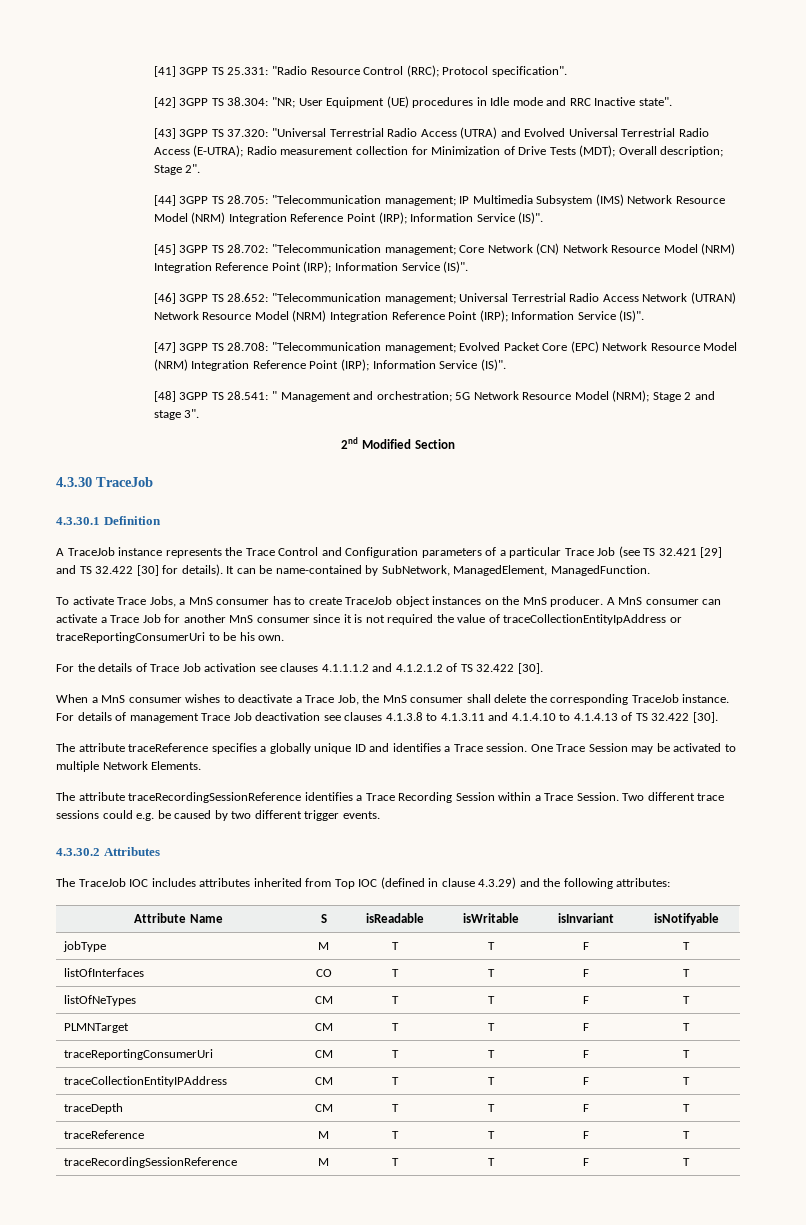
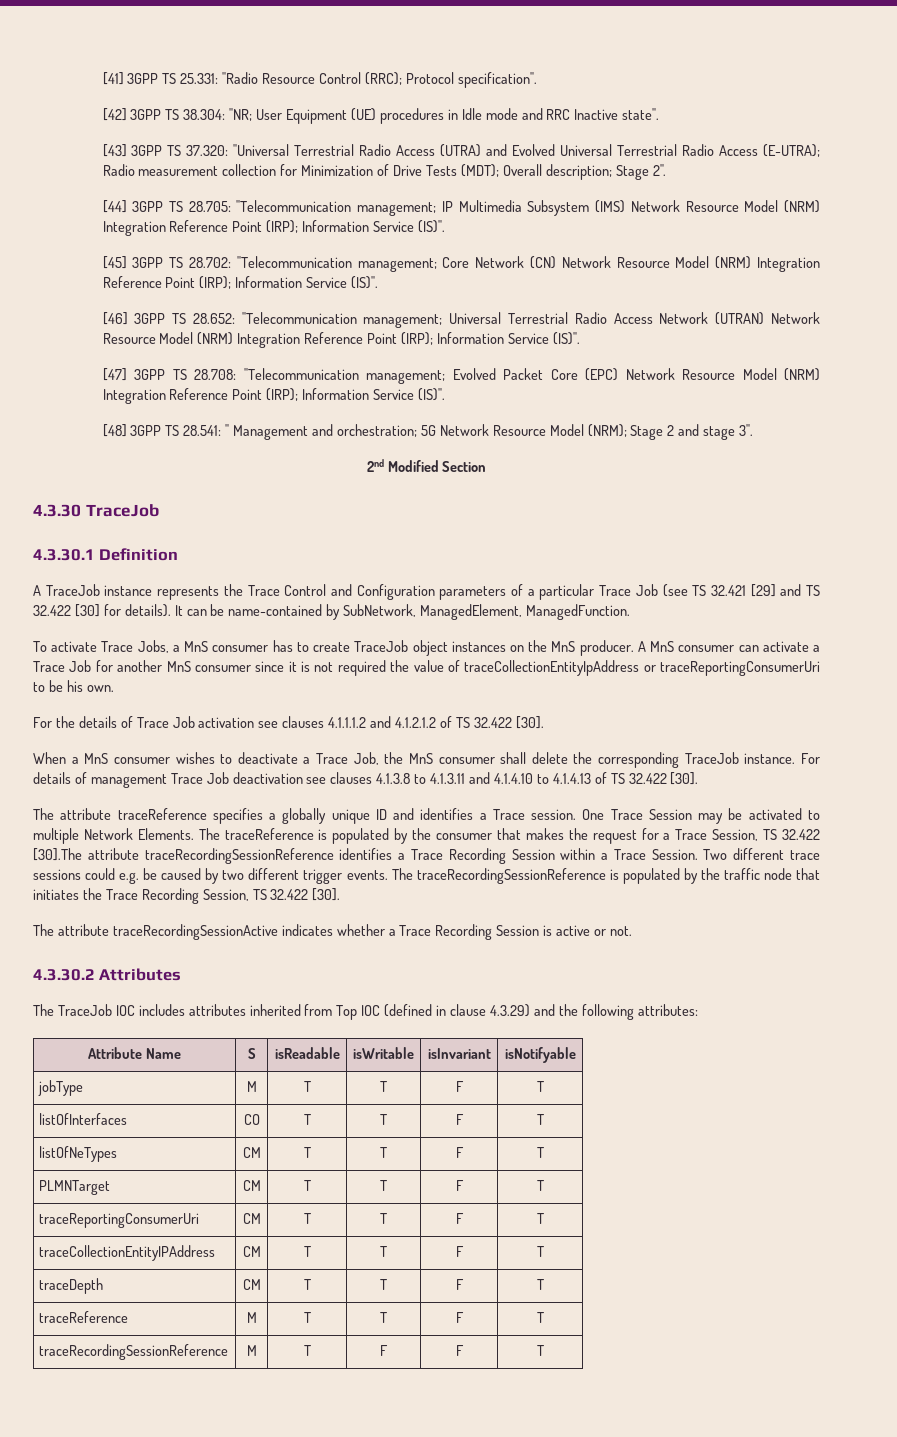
- One Trace Session may be activated to multiple Network Elements.
- The attribute traceRecordingSessionReference identifies a Trace Recording Session within a Trace Session.
+ One Trace Session may be activated to multiple Network Elements. The traceReference is populated by the consumer that makes the request for a Trace Session, TS 32.422 [30].The attribute traceRecordingSessionReference identifies a Trace Recording Session within a Trace Session.
+ The traceRecordingSessionReference is populated by the traffic node that initiates the Trace Recording Session, TS 32.422 [30].
+ The attribute traceRecordingSessionActive indicates whether a Trace Recording Session is active or not.
- traceRecordingSessionReference | M | T | T | F | T
+ traceRecordingSessionReference | M | T | F | F | T

